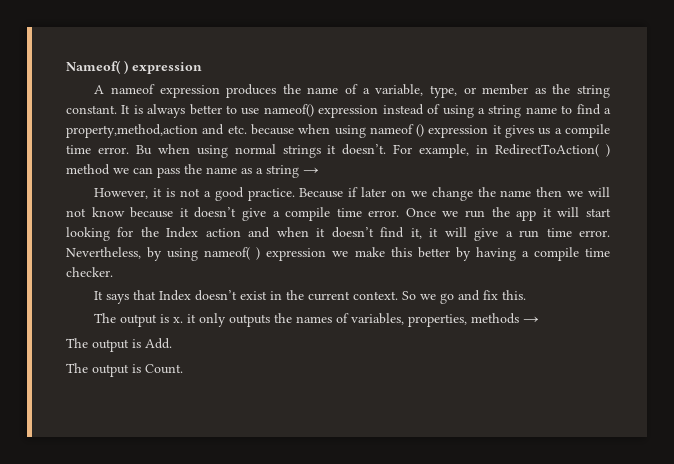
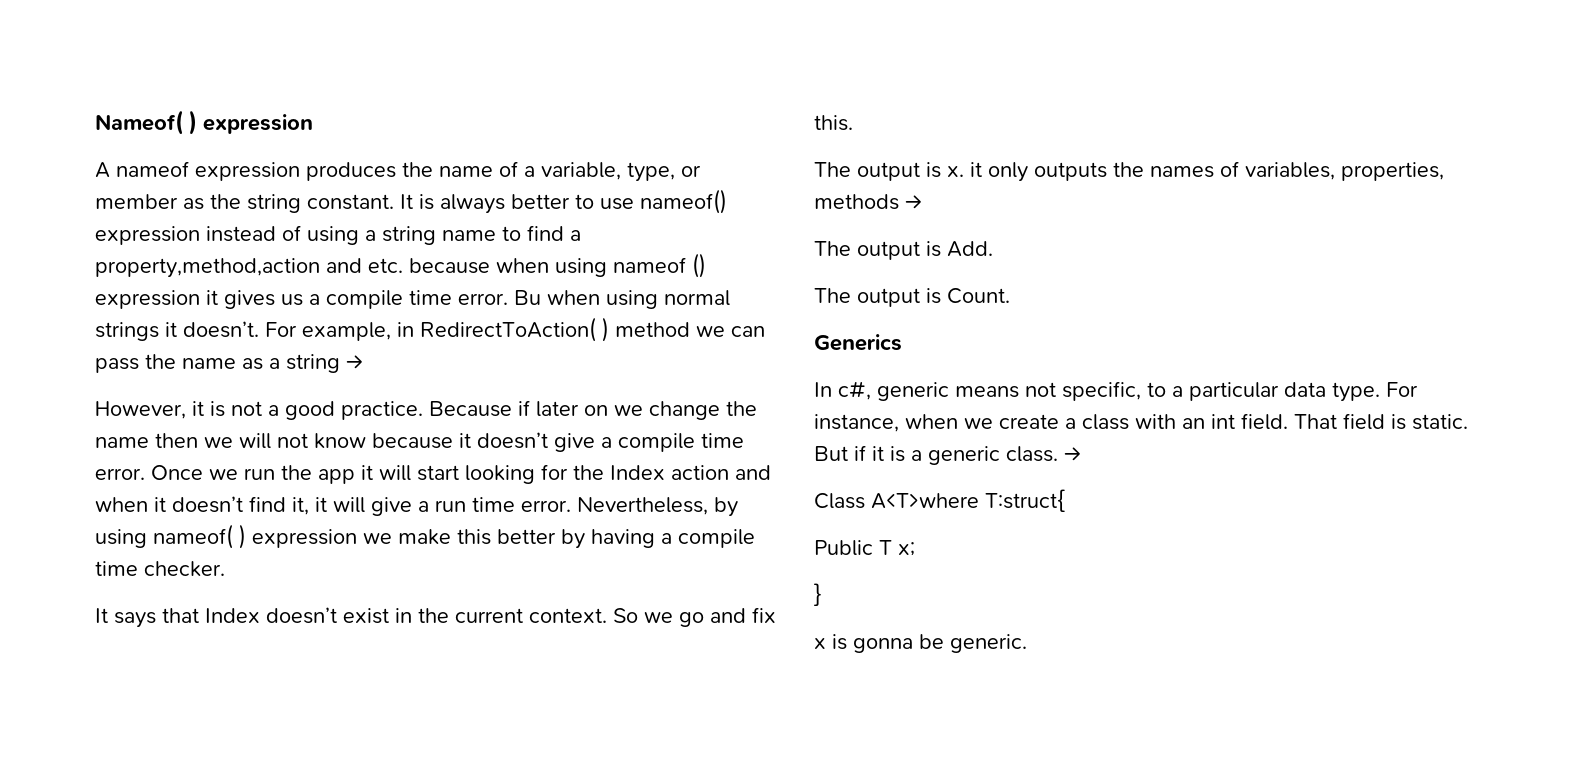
+ Generics
+ In c#, generic means not specific, to a particular data type. For instance, when we create a class with an int field. That field is static. But if it is a generic class. →
+ Class A<T>where T:struct{
+ Public T x;
+ }
+ x is gonna be generic.

